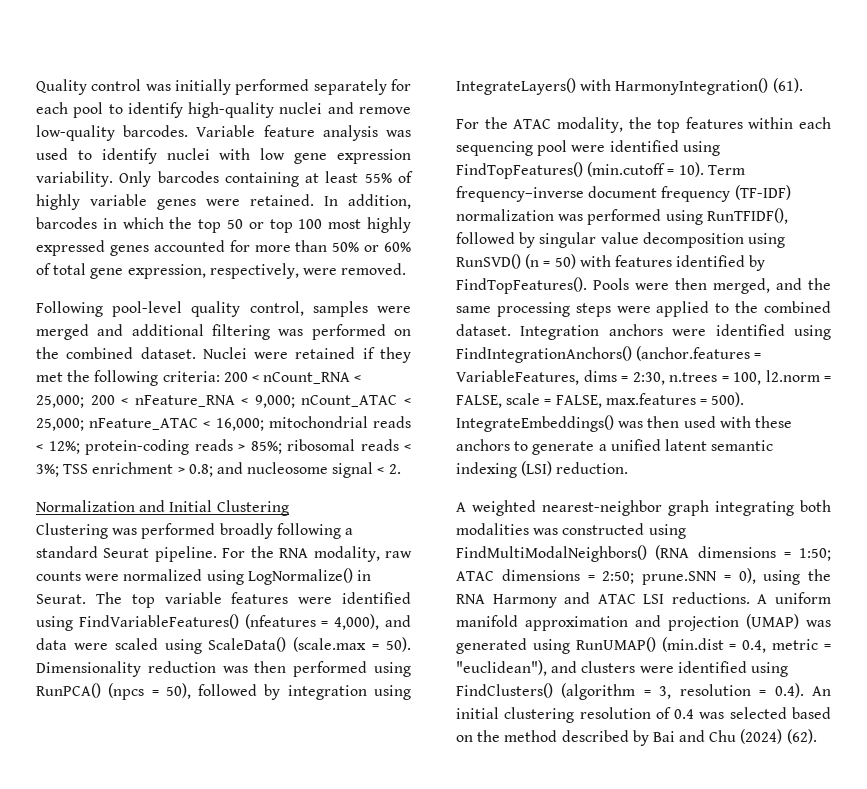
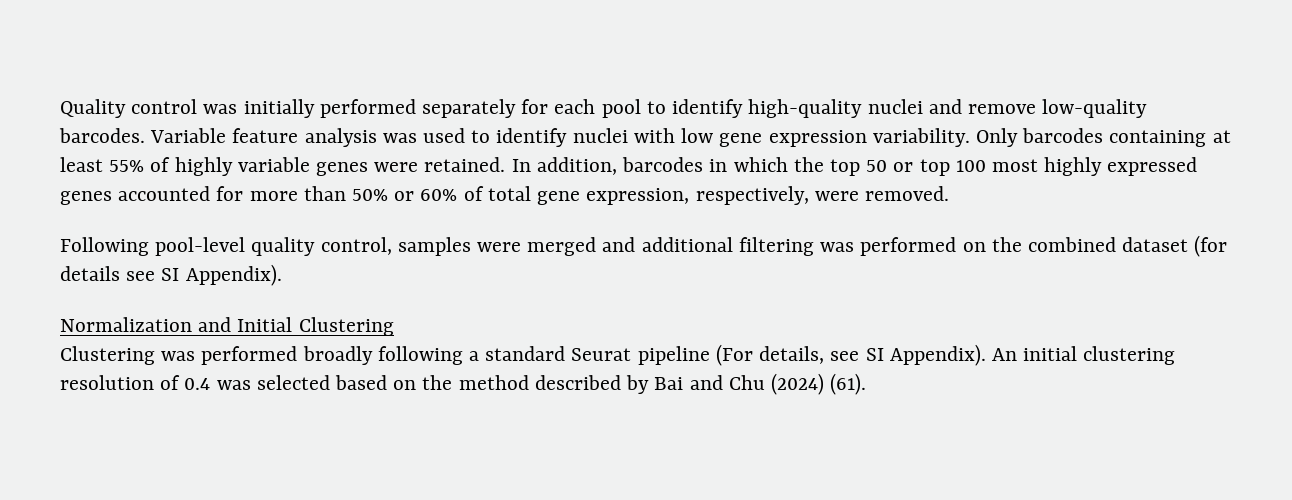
- Following pool-level quality control, samples were merged and additional filtering was performed on the combined dataset. Nuclei were retained if they met the following criteria: 200 < nCount_RNA < 25,000; 200 < nFeature_RNA < 9,000; nCount_ATAC < 25,000; nFeature_ATAC < 16,000; mitochondrial reads < 12%; protein-coding reads > 85%; ribosomal reads < 3%; TSS enrichment > 0.8; and nucleosome signal < 2.
+ Following pool-level quality control, samples were merged and additional filtering was performed on the combined dataset (for details see SI Appendix).
- Clustering was performed broadly following a standard Seurat pipeline. For the RNA modality, raw counts were normalized using LogNormalize() in Seurat. The top variable features were identified using FindVariableFeatures() (nfeatures = 4,000), and data were scaled using ScaleData() (scale.max = 50). Dimensionality reduction was then performed using RunPCA() (npcs = 50), followed by integration using IntegrateLayers() with HarmonyIntegration() (61).
- For the ATAC modality, the top features within each sequencing pool were identified using FindTopFeatures() (min.cutoff = 10). Term frequency–inverse document frequency (TF-IDF) normalization was performed using RunTFIDF(), followed by singular value decomposition using RunSVD() (n = 50) with features identified by FindTopFeatures(). Pools were then merged, and the same processing steps were applied to the combined dataset. Integration anchors were identified using FindIntegrationAnchors() (anchor.features = VariableFeatures, dims = 2:30, n.trees = 100, l2.norm = FALSE, scale = FALSE, max.features = 500). IntegrateEmbeddings() was then used with these anchors to generate a unified latent semantic indexing (LSI) reduction.
- A weighted nearest-neighbor graph integrating both modalities was constructed using FindMultiModalNeighbors() (RNA dimensions = 1:50; ATAC dimensions = 2:50; prune.SNN = 0), using the RNA Harmony and ATAC LSI reductions. A uniform manifold approximation and projection (UMAP) was generated using RunUMAP() (min.dist = 0.4, metric = "euclidean"), and clusters were identified using FindClusters() (algorithm = 3, resolution = 0.4). An initial clustering resolution of 0.4 was selected based on the method described by Bai and Chu (2024) (62).
+ Clustering was performed broadly following a standard Seurat pipeline (For details, see SI Appendix). An initial clustering resolution of 0.4 was selected based on the method described by Bai and Chu (2024) (61).

